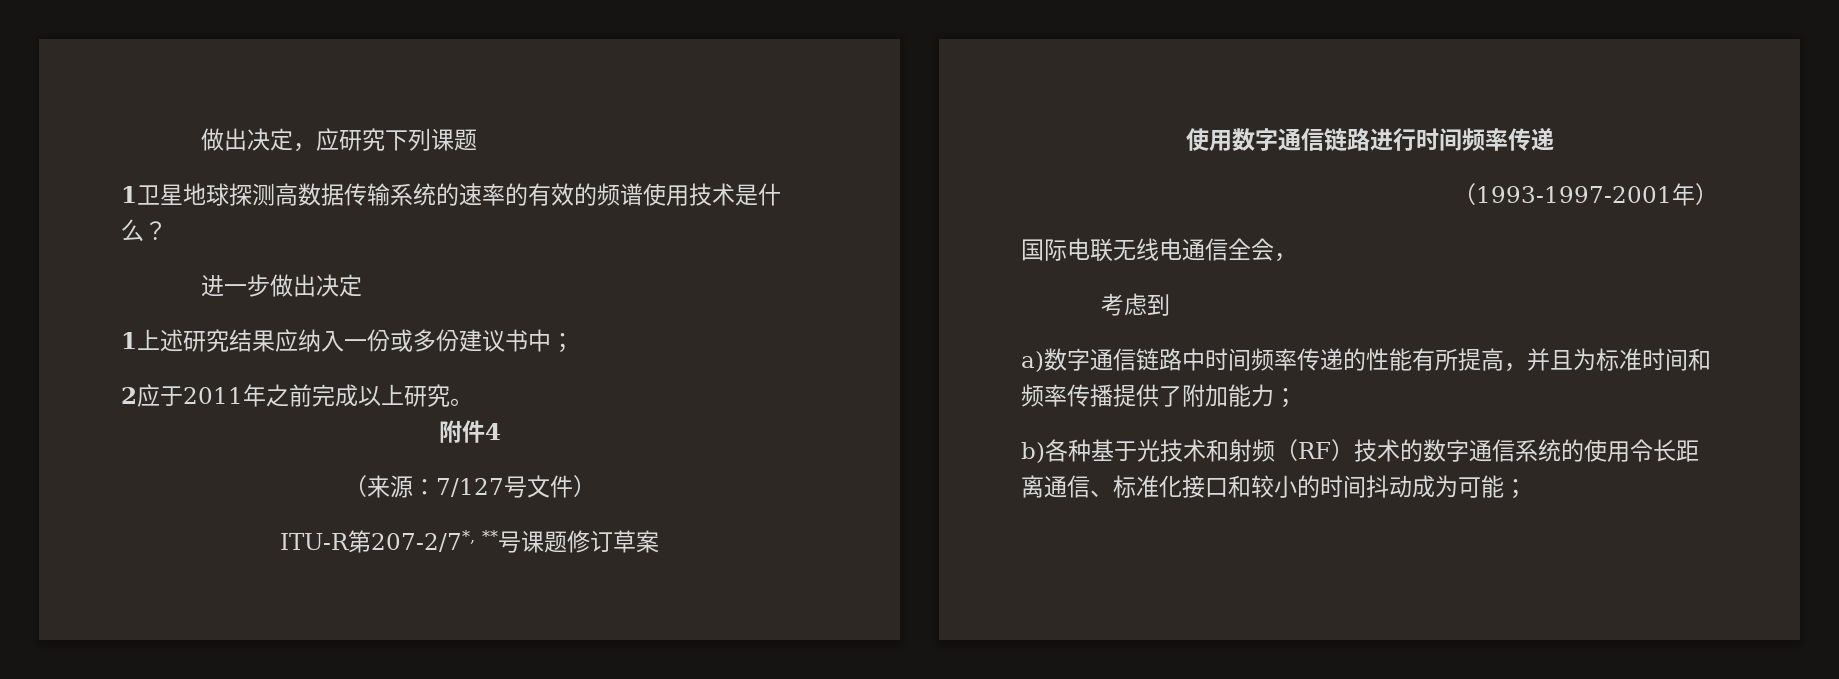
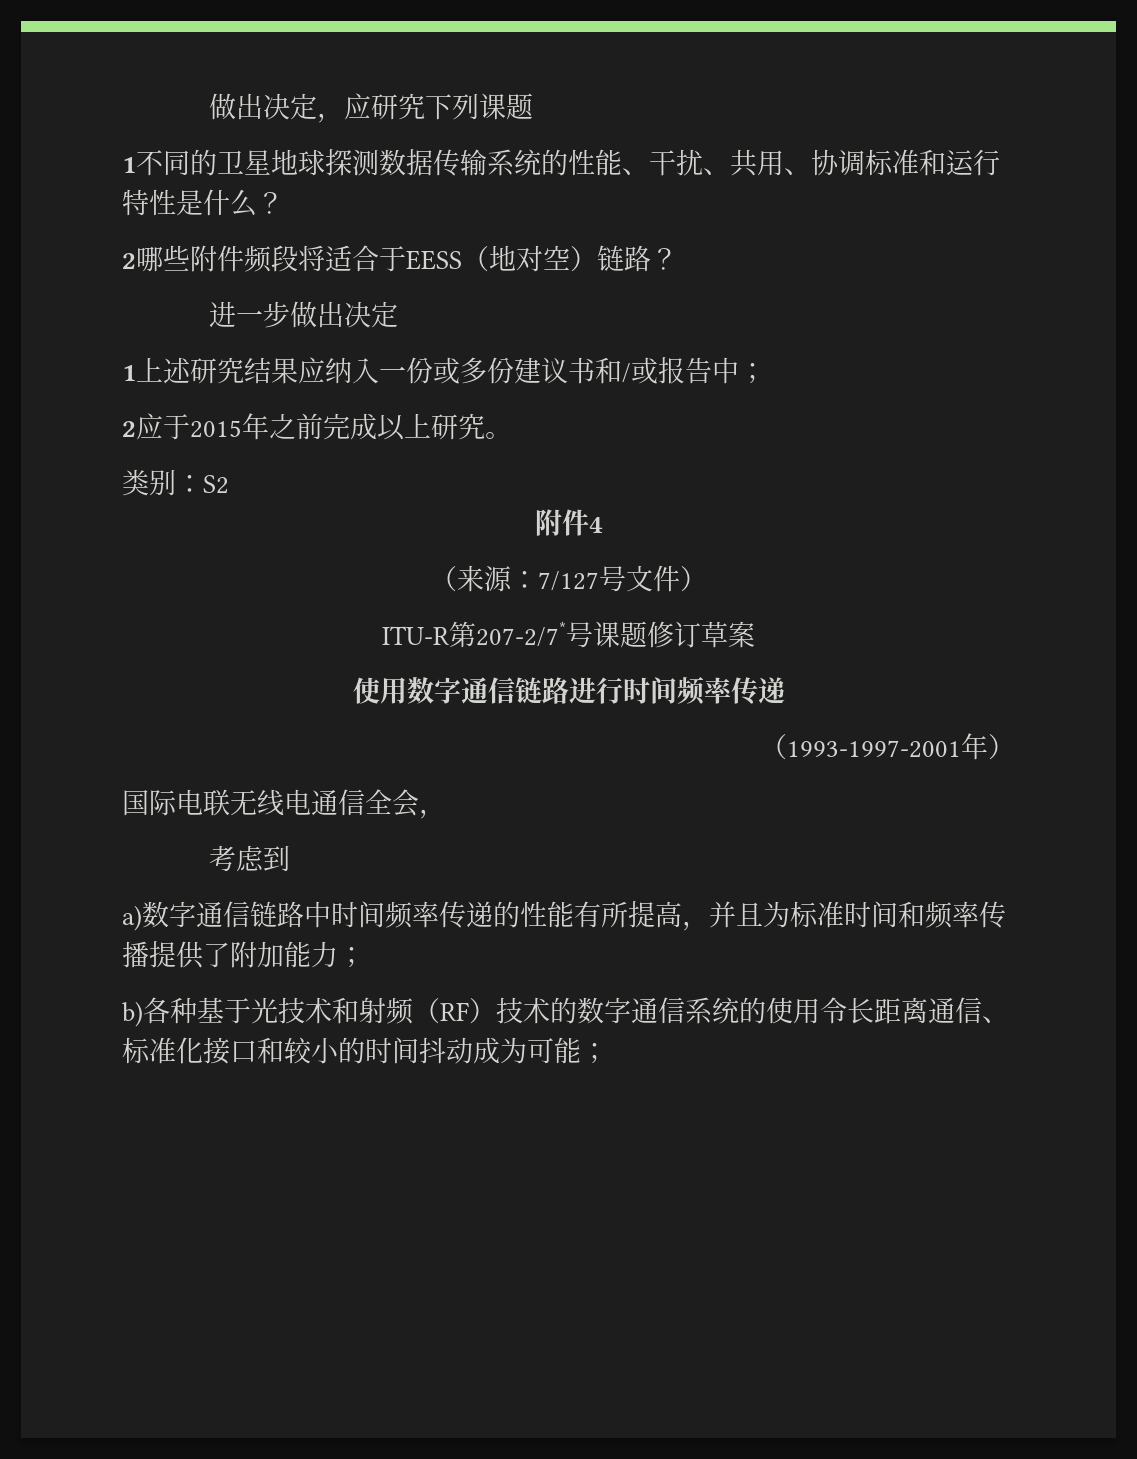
- 1卫星地球探测高数据传输系统的速率的有效的频谱使用技术是什么？
+ 1不同的卫星地球探测数据传输系统的性能、干扰、共用、协调标准和运行特性是什么？
+ 2哪些附件频段将适合于EESS（地对空）链路？
- 1上述研究结果应纳入一份或多份建议书中；
+ 1上述研究结果应纳入一份或多份建议书和/或报告中；
- 2应于2011年之前完成以上研究。
+ 2应于2015年之前完成以上研究。
+ 类别：S2
- ITU-R第207-2/7*, **号课题修订草案
+ ITU-R第207-2/7*号课题修订草案

